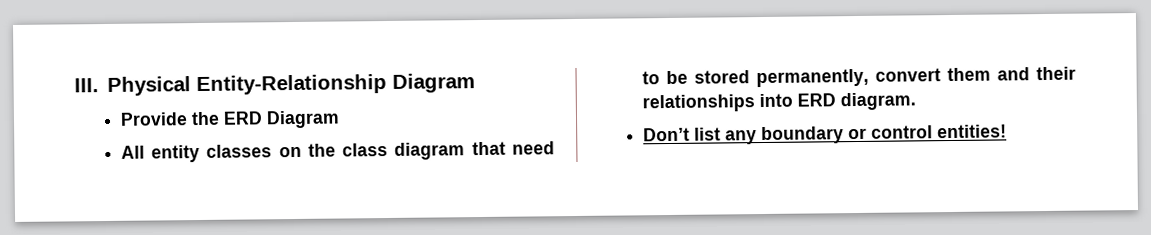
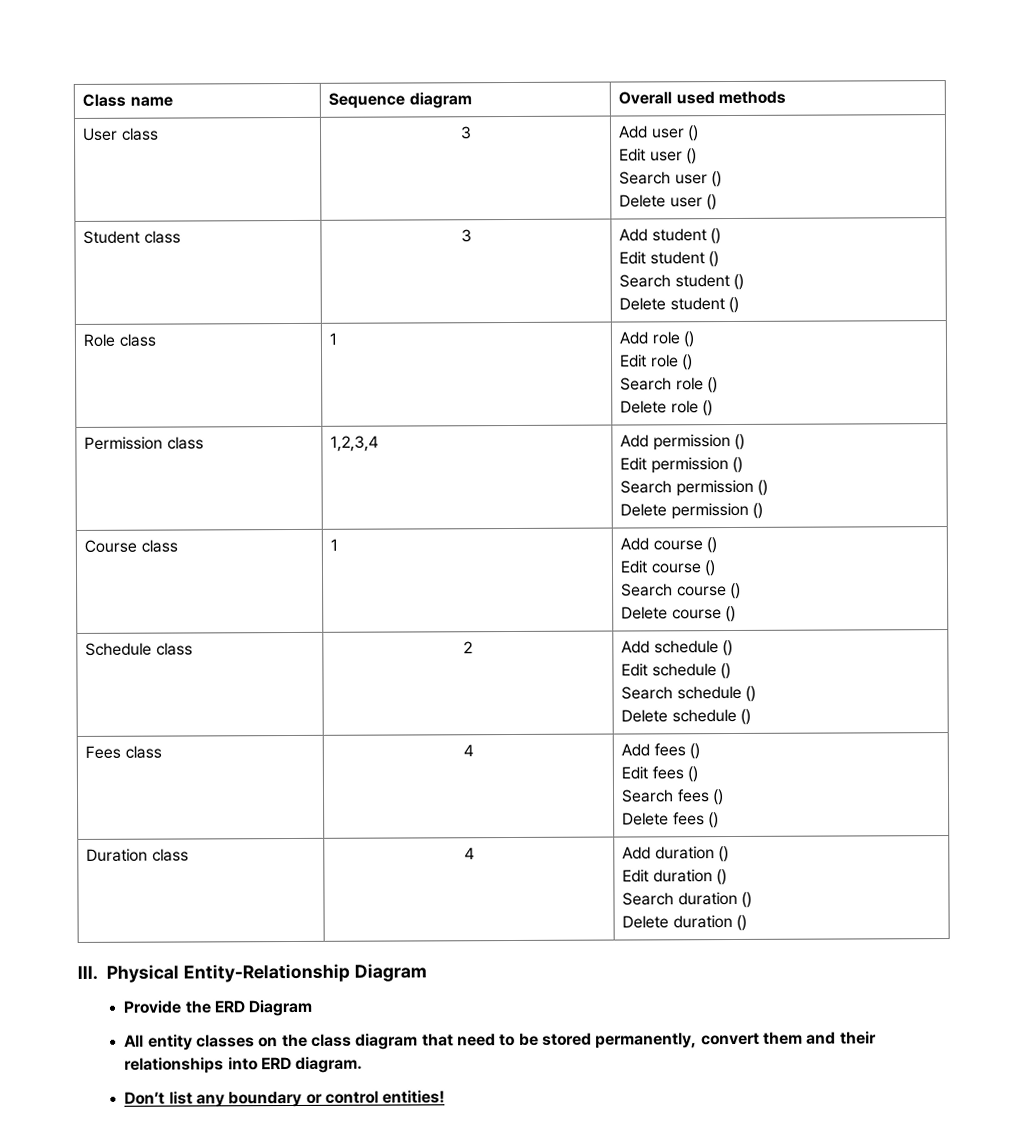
+ Class name | Sequence diagram | Overall used methods
+ User class | 3 | Add user ()
+ Edit user ()
+ Search user ()
+ Delete user ()
+ Student class | 3 | Add student ()
+ Edit student ()
+ Search student ()
+ Delete student ()
+ Role class | 1 | Add role ()
+ Edit role ()
+ Search role ()
+ Delete role ()
+ Permission class | 1,2,3,4 | Add permission ()
+ Edit permission ()
+ Search permission ()
+ Delete permission ()
+ Course class | 1 | Add course ()
+ Edit course ()
+ Search course ()
+ Delete course ()
+ Schedule class | 2 | Add schedule ()
+ Edit schedule ()
+ Search schedule ()
+ Delete schedule ()
+ Fees class | 4 | Add fees ()
+ Edit fees ()
+ Search fees ()
+ Delete fees ()
+ Duration class | 4 | Add duration ()
+ Edit duration ()
+ Search duration ()
+ Delete duration ()

